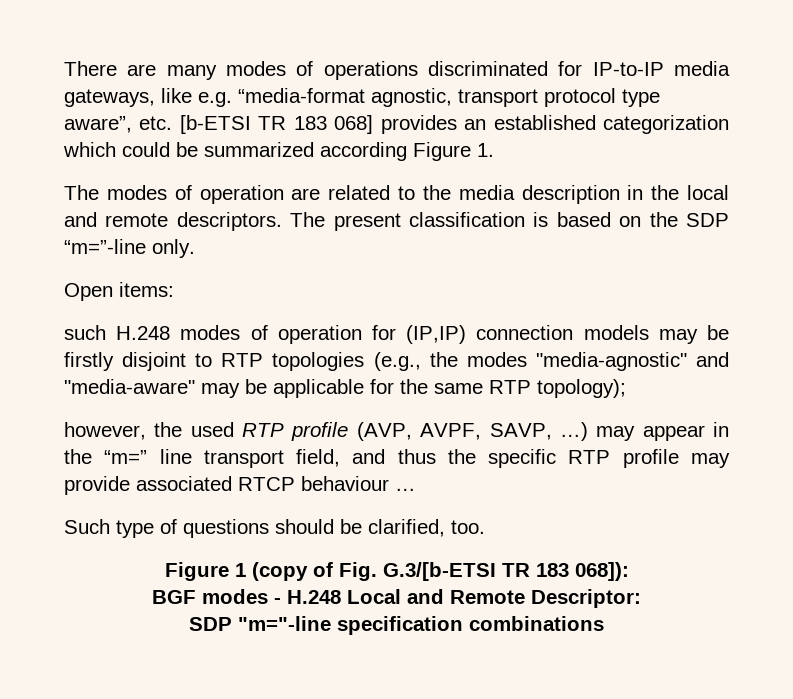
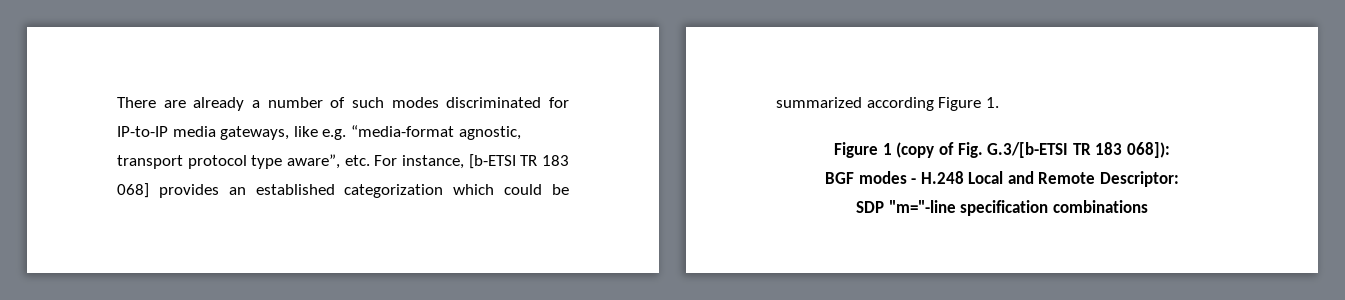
- There are many modes of operations discriminated for IP-to-IP media gateways, like e.g. “media-format agnostic, transport protocol type aware”, etc. [b-ETSI TR 183 068] provides an established categorization which could be summarized according Figure 1.
+ There are already a number of such modes discriminated for IP-to-IP media gateways, like e.g. “media-format agnostic, transport protocol type aware”, etc. For instance, [b-ETSI TR 183 068] provides an established categorization which could be summarized according Figure 1.
- The modes of operation are related to the media description in the local and remote descriptors. The present classification is based on the SDP “m=”-line only.
- Open items:
- such H.248 modes of operation for (IP,IP) connection models may be firstly disjoint to RTP topologies (e.g., the modes "media-agnostic" and "media-aware" may be applicable for the same RTP topology);
- however, the used RTP profile (AVP, AVPF, SAVP, …) may appear in the “m=” line transport field, and thus the specific RTP profile may provide associated RTCP behaviour …
- Such type of questions should be clarified, too.

